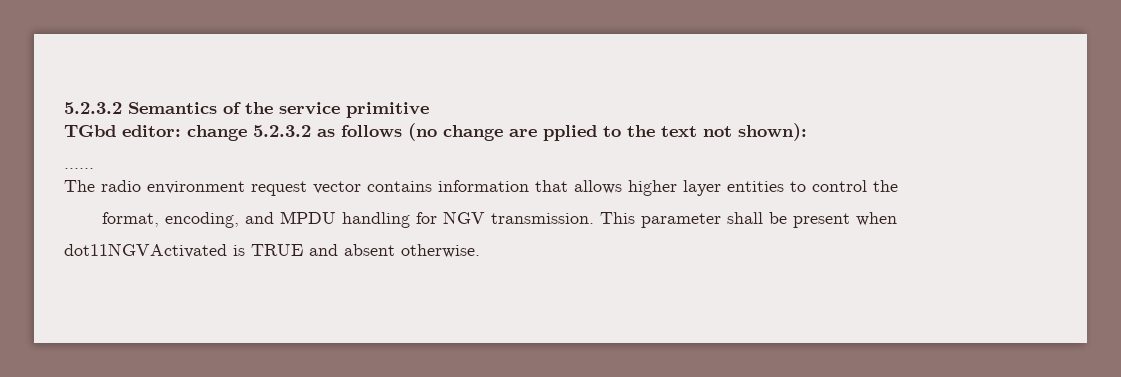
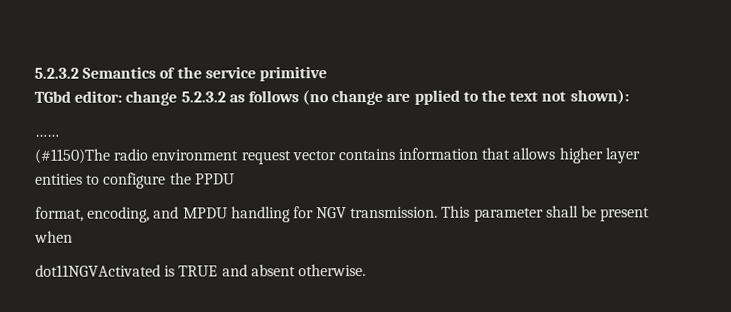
- The radio environment request vector contains information that allows higher layer entities to control the
+ (#1150)The radio environment request vector contains information that allows higher layer entities to configure the PPDU

